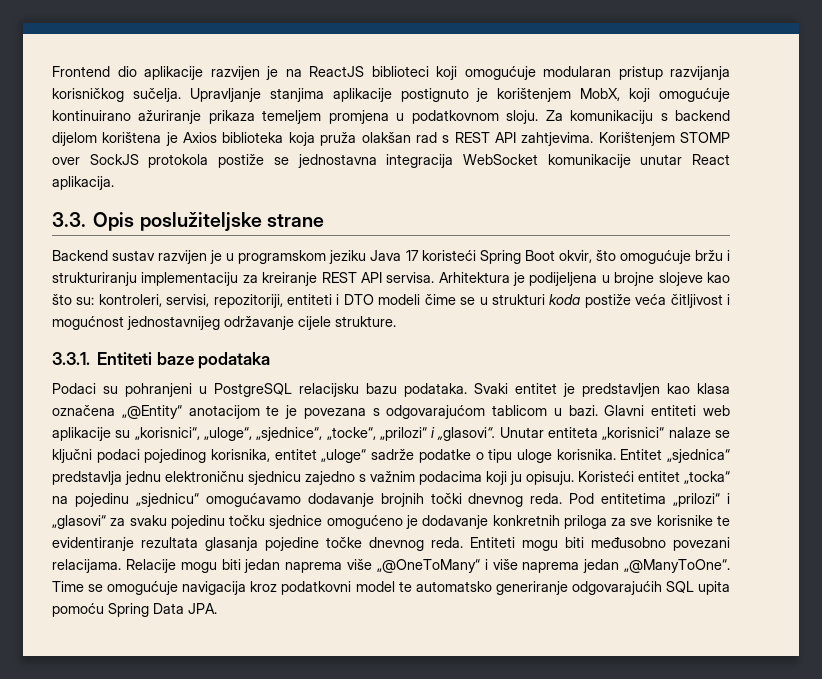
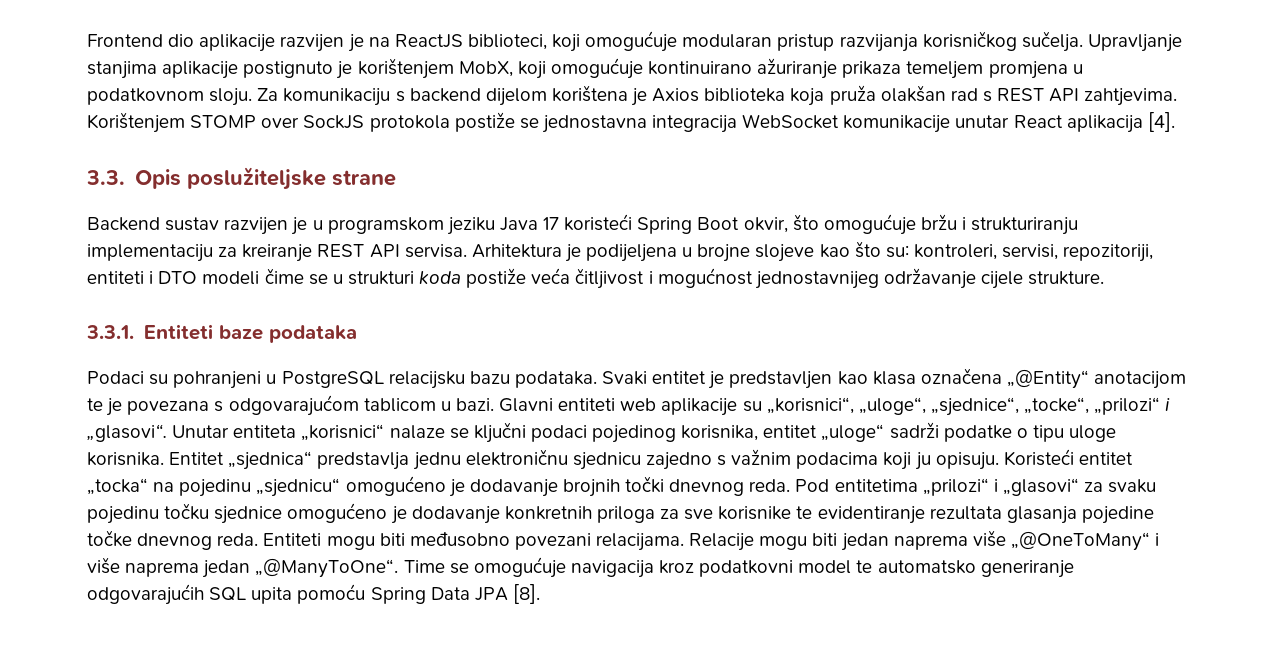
- Frontend dio aplikacije razvijen je na ReactJS biblioteci koji omogućuje modularan pristup razvijanja korisničkog sučelja.
+ Frontend dio aplikacije razvijen je na ReactJS biblioteci, koji omogućuje modularan pristup razvijanja korisničkog sučelja.
- Korištenjem STOMP over SockJS protokola postiže se jednostavna integracija WebSocket komunikacije unutar React aplikacija.
+ Korištenjem STOMP over SockJS protokola postiže se jednostavna integracija WebSocket komunikacije unutar React aplikacija [4].
- Unutar entiteta „korisnici“ nalaze se ključni podaci pojedinog korisnika, entitet „uloge“ sadrže podatke o tipu uloge korisnika.
+ Unutar entiteta „korisnici“ nalaze se ključni podaci pojedinog korisnika, entitet „uloge“ sadrži podatke o tipu uloge korisnika.
- Koristeći entitet „tocka“ na pojedinu „sjednicu“ omogućavamo dodavanje brojnih točki dnevnog reda.
+ Koristeći entitet „tocka“ na pojedinu „sjednicu“ omogućeno je dodavanje brojnih točki dnevnog reda.
- Time se omogućuje navigacija kroz podatkovni model te automatsko generiranje odgovarajućih SQL upita pomoću Spring Data JPA.
+ Time se omogućuje navigacija kroz podatkovni model te automatsko generiranje odgovarajućih SQL upita pomoću Spring Data JPA [8].

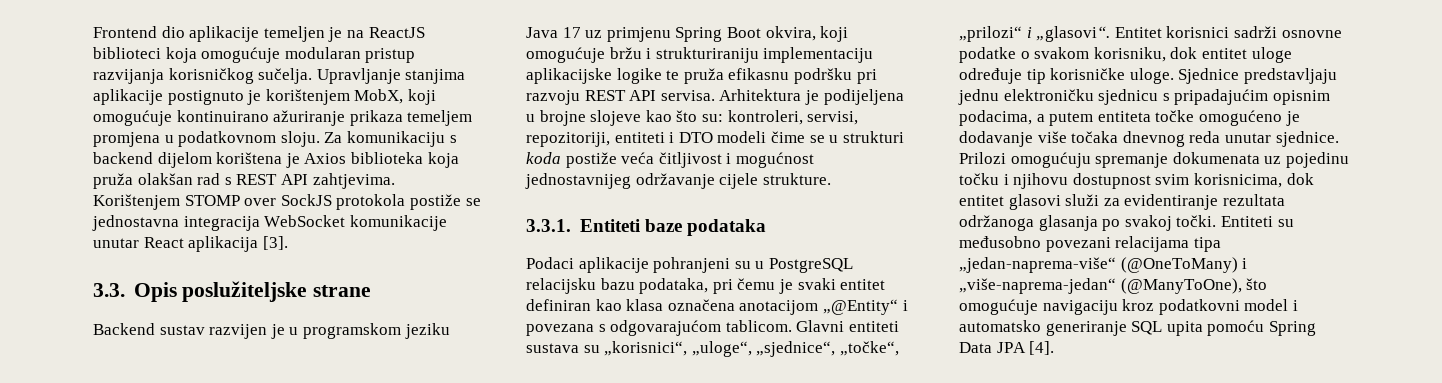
- Frontend dio aplikacije razvijen je na ReactJS biblioteci, koji omogućuje modularan pristup razvijanja korisničkog sučelja.
+ Frontend dio aplikacije temeljen je na ReactJS biblioteci koja omogućuje modularan pristup razvijanja korisničkog sučelja.
- Korištenjem STOMP over SockJS protokola postiže se jednostavna integracija WebSocket komunikacije unutar React aplikacija [4].
+ Korištenjem STOMP over SockJS protokola postiže se jednostavna integracija WebSocket komunikacije unutar React aplikacija [3].
- Backend sustav razvijen je u programskom jeziku Java 17 koristeći Spring Boot okvir, što omogućuje bržu i strukturiranju implementaciju za kreiranje REST API servisa.
+ Backend sustav razvijen je u programskom jeziku Java 17 uz primjenu Spring Boot okvira, koji omogućuje bržu i strukturiraniju implementaciju aplikacijske logike te pruža efikasnu podršku pri razvoju REST API servisa.
- Podaci su pohranjeni u PostgreSQL relacijsku bazu podataka. Svaki entitet je predstavljen kao klasa označena „@Entity“ anotacijom te je povezana s odgovarajućom tablicom u bazi. Glavni entiteti web aplikacije su „korisnici“, „uloge“, „sjednice“, „tocke“, „prilozi“ i „glasovi“.
+ Podaci aplikacije pohranjeni su u PostgreSQL relacijsku bazu podataka, pri čemu je svaki entitet definiran kao klasa označena anotacijom „@Entity“ i povezana s odgovarajućom tablicom. Glavni entiteti sustava su „korisnici“, „uloge“, „sjednice“, „točke“, „prilozi“ i „glasovi“.
- Unutar entiteta „korisnici“ nalaze se ključni podaci pojedinog korisnika, entitet „uloge“ sadrži podatke o tipu uloge korisnika. Entitet „sjednica“ predstavlja jednu elektroničnu sjednicu zajedno s važnim podacima koji ju opisuju. Koristeći entitet „tocka“ na pojedinu „sjednicu“ omogućeno je dodavanje brojnih točki dnevnog reda. Pod entitetima „prilozi“ i „glasovi“ za svaku pojedinu točku sjednice omogućeno je dodavanje konkretnih priloga za sve korisnike te evidentiranje rezultata glasanja pojedine točke dnevnog reda. Entiteti mogu biti međusobno povezani relacijama. Relacije mogu biti jedan naprema više „@OneToMany“ i više naprema jedan „@ManyToOne“. Time se omogućuje navigacija kroz podatkovni model te automatsko generiranje odgovarajućih SQL upita pomoću Spring Data JPA [8].
+ Entitet korisnici sadrži osnovne podatke o svakom korisniku, dok entitet uloge određuje tip korisničke uloge. Sjednice predstavljaju jednu elektroničku sjednicu s pripadajućim opisnim podacima, a putem entiteta točke omogućeno je dodavanje više točaka dnevnog reda unutar sjednice. Prilozi omogućuju spremanje dokumenata uz pojedinu točku i njihovu dostupnost svim korisnicima, dok entitet glasovi služi za evidentiranje rezultata održanoga glasanja po svakoj točki. Entiteti su međusobno povezani relacijama tipa „jedan-naprema-više“ (@OneToMany) i „više-naprema-jedan“ (@ManyToOne), što omogućuje navigaciju kroz podatkovni model i automatsko generiranje SQL upita pomoću Spring Data JPA [4].

